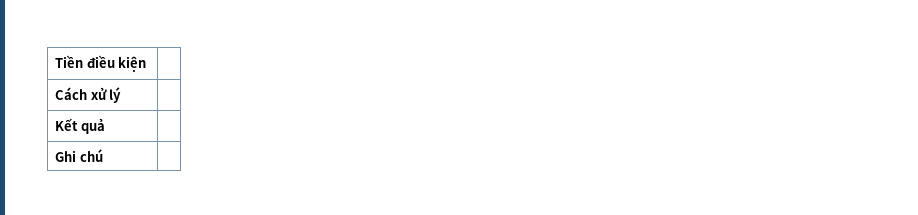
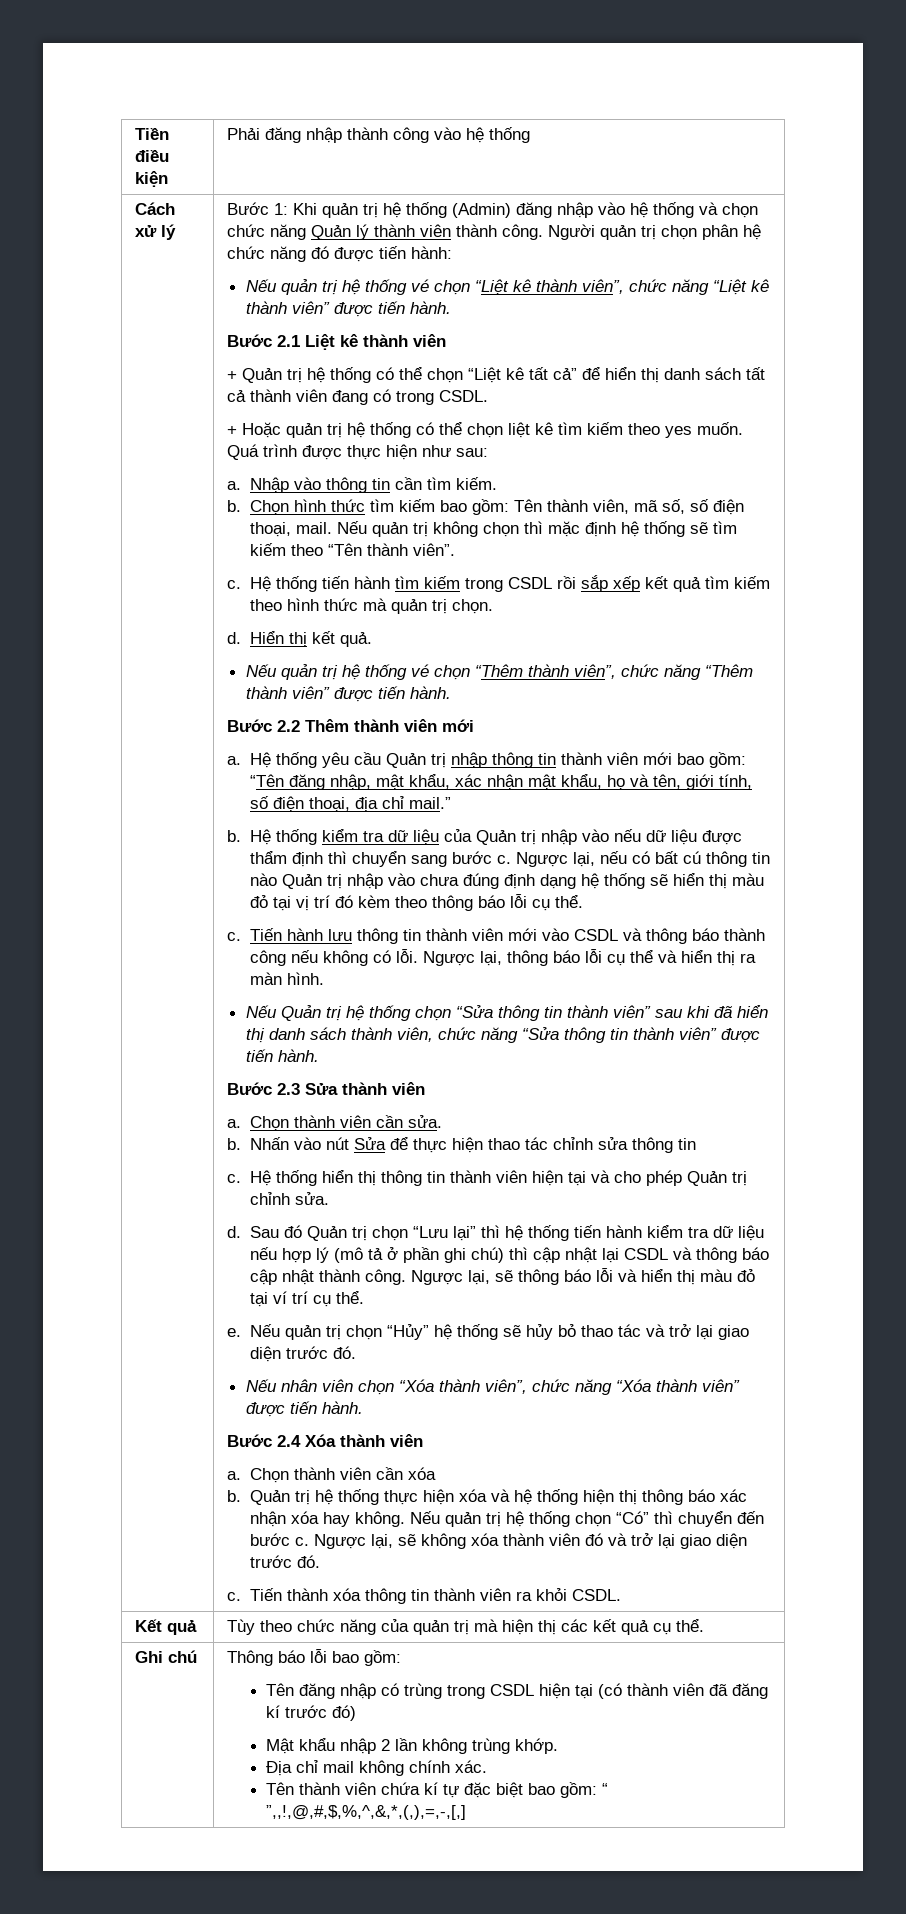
- Tiền điều kiện |
- Cách xử lý |
- Kết quả |
- Ghi chú |
+ Tiền điều kiện | Phải đăng nhập thành công vào hệ thống
+ Cách xử lý | Bước 1: Khi quản trị hệ thống (Admin) đăng nhập vào hệ thống và chọn chức năng Quản lý thành viên thành công. Người quản trị chọn phân hệ chức năng đó được tiến hành:
+ Nếu quản trị hệ thống vé chọn “Liệt kê thành viên”, chức năng “Liệt kê thành viên” được tiến hành.
+ Bước 2.1 Liệt kê thành viên
+ + Quản trị hệ thống có thể chọn “Liệt kê tất cả” để hiển thị danh sách tất cả thành viên đang có trong CSDL.
+ + Hoặc quản trị hệ thống có thể chọn liệt kê tìm kiếm theo yes muốn. Quá trình được thực hiện như sau:
+ a. Nhập vào thông tin cần tìm kiếm.
+ b. Chọn hình thức tìm kiếm bao gồm: Tên thành viên, mã số, số điện thoại, mail. Nếu quản trị không chọn thì mặc định hệ thống sẽ tìm kiếm theo “Tên thành viên”.
+ c. Hệ thống tiến hành tìm kiếm trong CSDL rồi sắp xếp kết quả tìm kiếm theo hình thức mà quản trị chọn.
+ d. Hiển thị kết quả.
+ Nếu quản trị hệ thống vé chọn “Thêm thành viên”, chức năng “Thêm thành viên” được tiến hành.
+ Bước 2.2 Thêm thành viên mới
+ a. Hệ thống yêu cầu Quản trị nhập thông tin thành viên mới bao gồm: “Tên đăng nhập, mật khẩu, xác nhận mật khẩu, họ và tên, giới tính, số điện thoại, địa chỉ mail.”
+ b. Hệ thống kiểm tra dữ liệu của Quản trị nhập vào nếu dữ liệu được thẩm định thì chuyển sang bước c. Ngược lại, nếu có bất cú thông tin nào Quản trị nhập vào chưa đúng định dạng hệ thống sẽ hiển thị màu đỏ tại vị trí đó kèm theo thông báo lỗi cụ thể.
+ c. Tiến hành lưu thông tin thành viên mới vào CSDL và thông báo thành công nếu không có lỗi. Ngược lại, thông báo lỗi cụ thể và hiển thị ra màn hình.
+ Nếu Quản trị hệ thống chọn “Sửa thông tin thành viên” sau khi đã hiển thị danh sách thành viên, chức năng “Sửa thông tin thành viên” được tiến hành.
+ Bước 2.3 Sửa thành viên
+ a. Chọn thành viên cần sửa.
+ b. Nhấn vào nút Sửa để thực hiện thao tác chỉnh sửa thông tin
+ c. Hệ thống hiển thị thông tin thành viên hiện tại và cho phép Quản trị chỉnh sửa.
+ d. Sau đó Quản trị chọn “Lưu lại” thì hệ thống tiến hành kiểm tra dữ liệu nếu hợp lý (mô tả ở phần ghi chú) thì cập nhật lại CSDL và thông báo cập nhật thành công. Ngược lại, sẽ thông báo lỗi và hiển thị màu đỏ tại ví trí cụ thể.
+ e. Nếu quản trị chọn “Hủy” hệ thống sẽ hủy bỏ thao tác và trở lại giao diện trước đó.
+ Nếu nhân viên chọn “Xóa thành viên”, chức năng “Xóa thành viên” được tiến hành.
+ Bước 2.4 Xóa thành viên
+ a. Chọn thành viên cần xóa
+ b. Quản trị hệ thống thực hiện xóa và hệ thống hiện thị thông báo xác nhận xóa hay không. Nếu quản trị hệ thống chọn “Có” thì chuyển đến bước c. Ngược lại, sẽ không xóa thành viên đó và trở lại giao diện trước đó.
+ c. Tiến thành xóa thông tin thành viên ra khỏi CSDL.
+ Kết quả | Tùy theo chức năng của quản trị mà hiện thị các kết quả cụ thể.
+ Ghi chú | Thông báo lỗi bao gồm:
+ Tên đăng nhập có trùng trong CSDL hiện tại (có thành viên đã đăng kí trước đó)
+ Mật khẩu nhập 2 lần không trùng khớp.
+ Địa chỉ mail không chính xác.
+ Tên thành viên chứa kí tự đặc biệt bao gồm: “ ”,,!,@,#,$,%,^,&,*,(,),=,-,[,]

